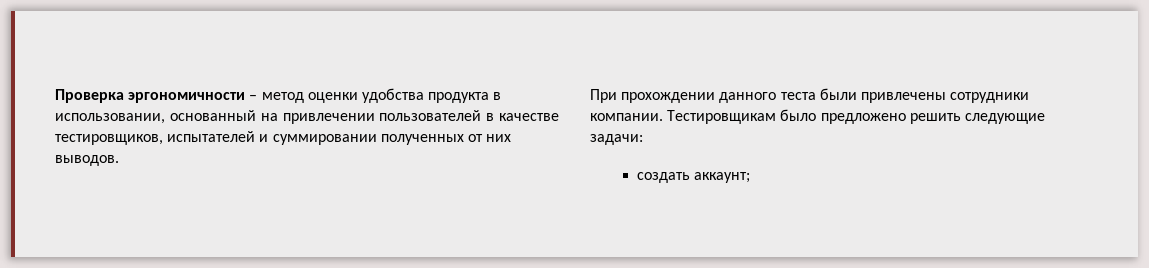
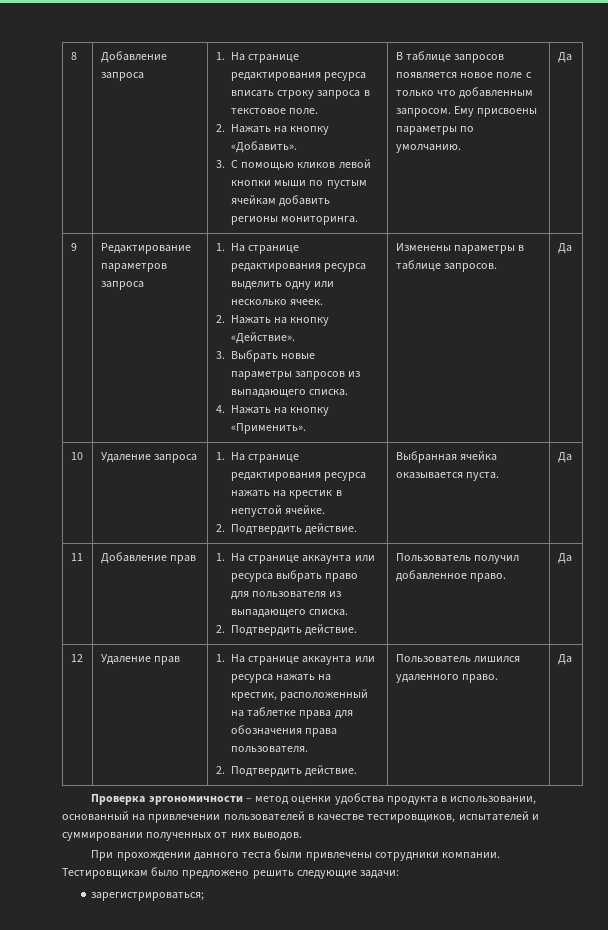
+ 8 | Добавление запроса | 1. На странице редактирования ресурса вписать строку запроса в текстовое поле.
+ 2. Нажать на кнопку «Добавить».
+ 3. С помощью кликов левой кнопки мыши по пустым ячейкам добавить регионы мониторинга. | В таблице запросов появляется новое поле с только что добавленным запросом. Ему присвоены параметры по умолчанию. | Да
+ 9 | Редактирование параметров запроса | 1. На странице редактирования ресурса выделить одну или несколько ячеек.
+ 2. Нажать на кнопку «Действие».
+ 3. Выбрать новые параметры запросов из выпадающего списка.
+ 4. Нажать на кнопку «Применить». | Изменены параметры в таблице запросов. | Да
+ 10 | Удаление запроса | 1. На странице редактирования ресурса нажать на крестик в непустой ячейке.
+ 2. Подтвердить действие. | Выбранная ячейка оказывается пуста. | Да
+ 11 | Добавление прав | 1. На странице аккаунта или ресурса выбрать право для пользователя из выпадающего списка.
+ 2. Подтвердить действие. | Пользователь получил добавленное право. | Да
+ 12 | Удаление прав | 1. На странице аккаунта или ресурса нажать на крестик, расположенный на таблетке права для обозначения права пользователя.
+ 2. Подтвердить действие. | Пользователь лишился удаленного право. | Да
- создать аккаунт;
+ зарегистрироваться;

